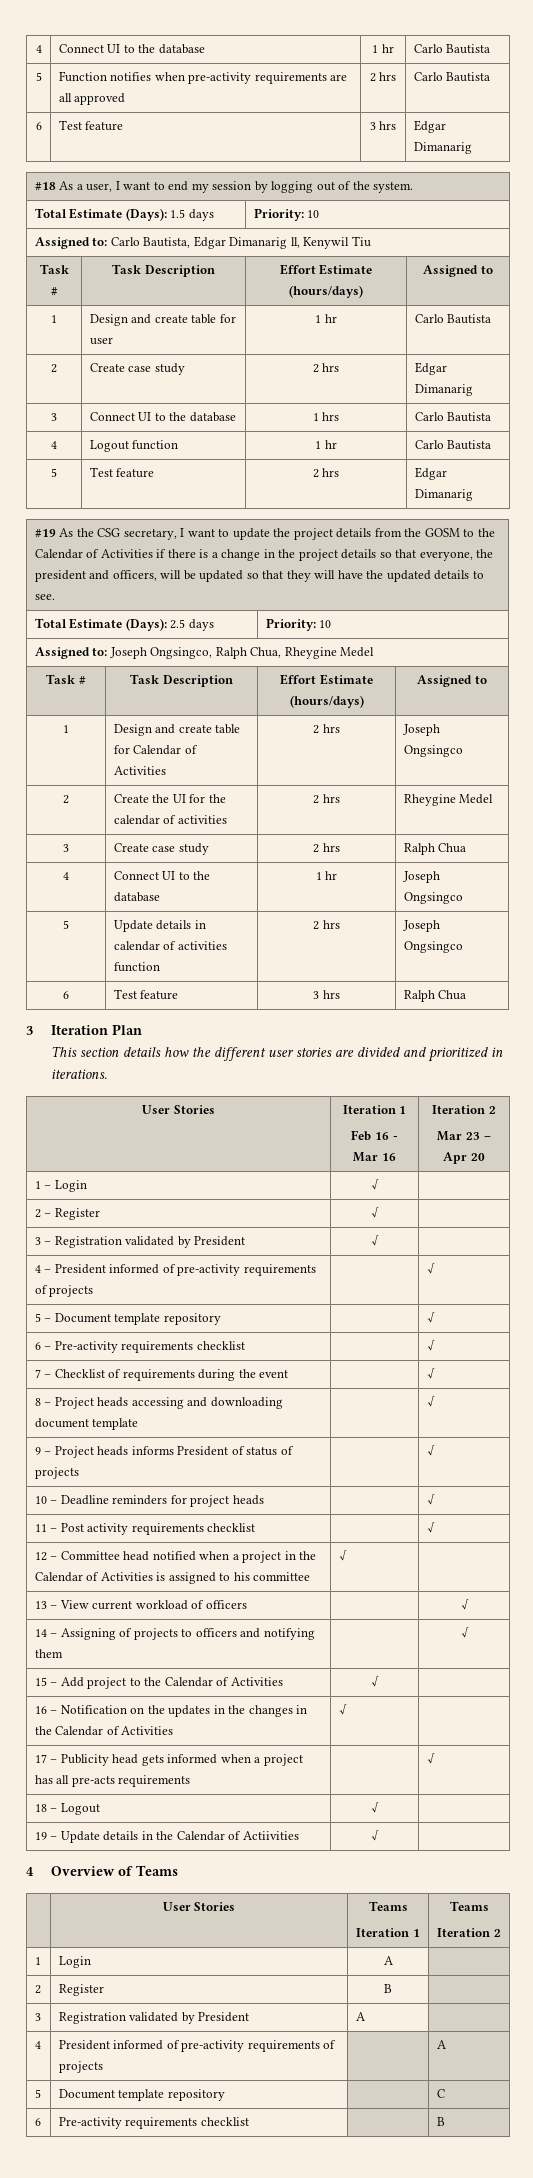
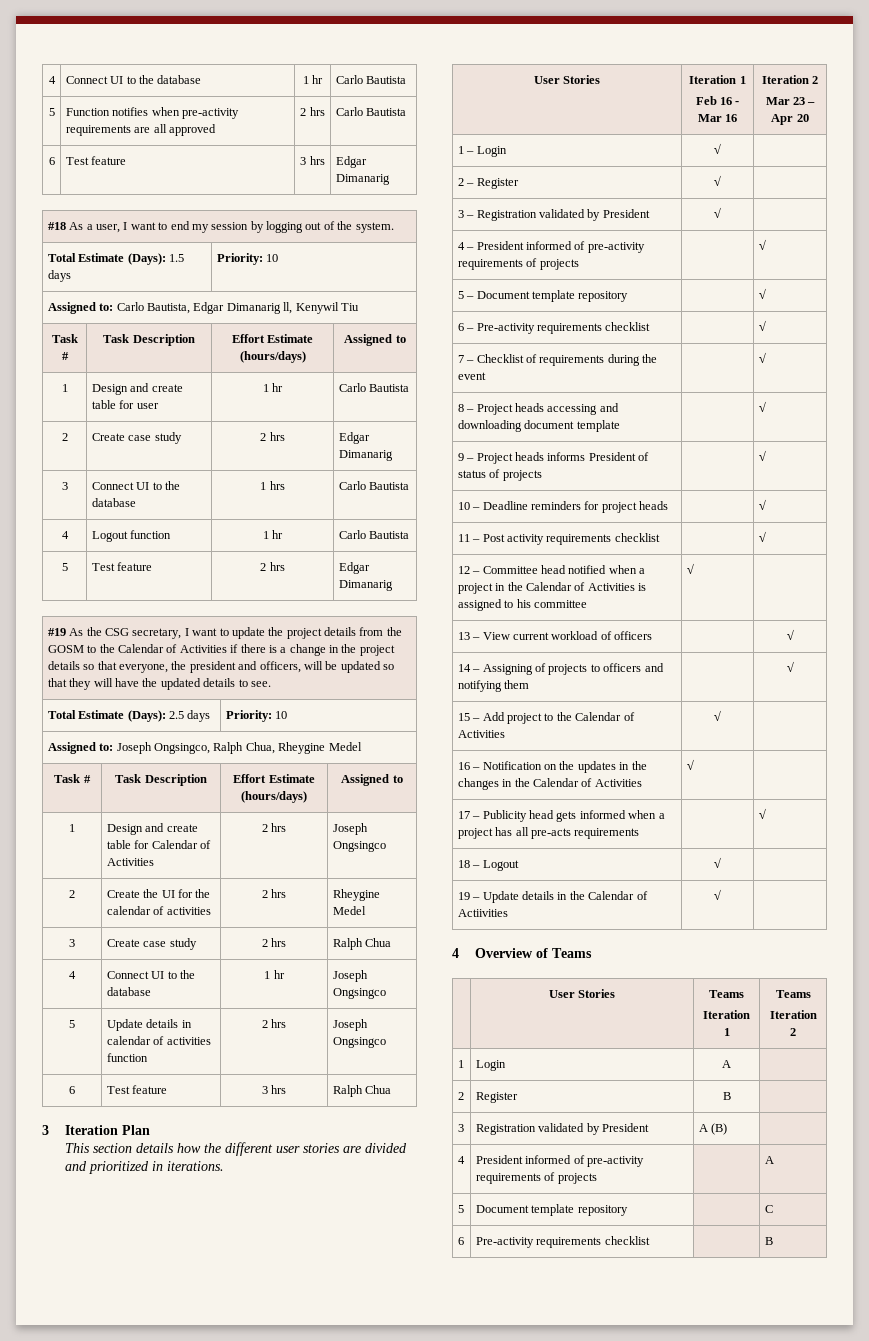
- 3 | Registration validated by President | A |
+ 3 | Registration validated by President | A (B) |

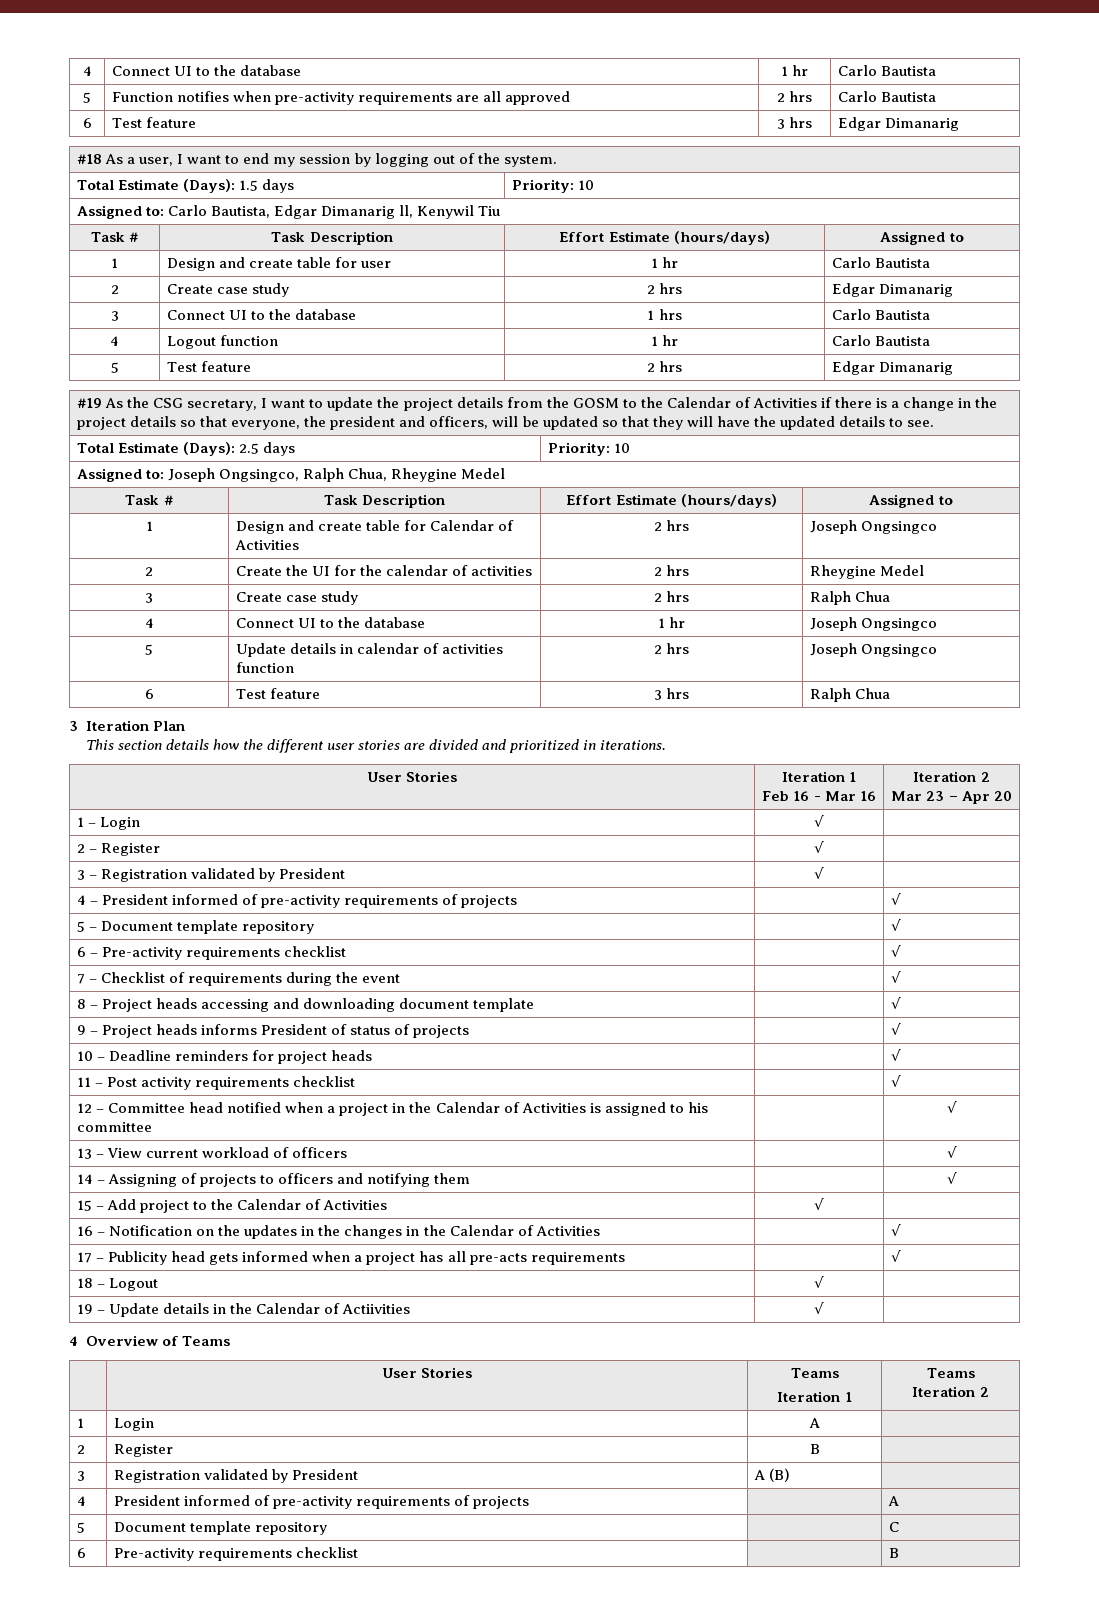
- 12 – Committee head notified when a project in the Calendar of Activities is assigned to his committee | √ |
+ 12 – Committee head notified when a project in the Calendar of Activities is assigned to his committee | | √
- 16 – Notification on the updates in the changes in the Calendar of Activities | √ |
+ 16 – Notification on the updates in the changes in the Calendar of Activities | | √

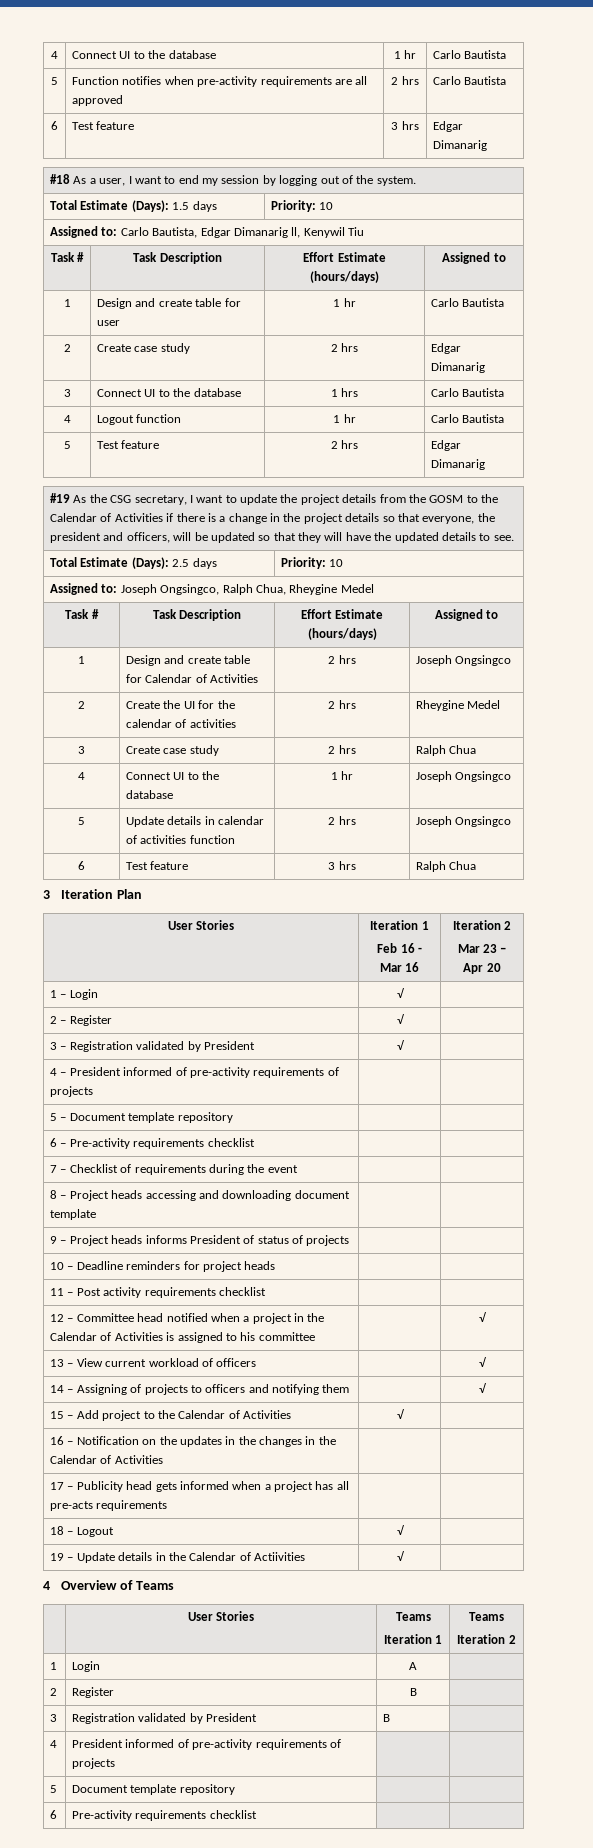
- This section details how the different user stories are divided and prioritized in iterations.
- 4 – President informed of pre-activity requirements of projects | | √
+ 4 – President informed of pre-activity requirements of projects | |
- 5 – Document template repository | | √
+ 5 – Document template repository | |
- 6 – Pre-activity requirements checklist | | √
+ 6 – Pre-activity requirements checklist | |
- 7 – Checklist of requirements during the event | | √
+ 7 – Checklist of requirements during the event | |
- 8 – Project heads accessing and downloading document template | | √
+ 8 – Project heads accessing and downloading document template | |
- 9 – Project heads informs President of status of projects | | √
+ 9 – Project heads informs President of status of projects | |
- 10 – Deadline reminders for project heads | | √
+ 10 – Deadline reminders for project heads | |
- 11 – Post activity requirements checklist | | √
+ 11 – Post activity requirements checklist | |
- 16 – Notification on the updates in the changes in the Calendar of Activities | | √
+ 16 – Notification on the updates in the changes in the Calendar of Activities | |
- 17 – Publicity head gets informed when a project has all pre-acts requirements | | √
+ 17 – Publicity head gets informed when a project has all pre-acts requirements | |
- 3 | Registration validated by President | A (B) |
+ 3 | Registration validated by President | B |
- 4 | President informed of pre-activity requirements of projects | | A
+ 4 | President informed of pre-activity requirements of projects | |
- 5 | Document template repository | | C
+ 5 | Document template repository | |
- 6 | Pre-activity requirements checklist | | B
+ 6 | Pre-activity requirements checklist | |

